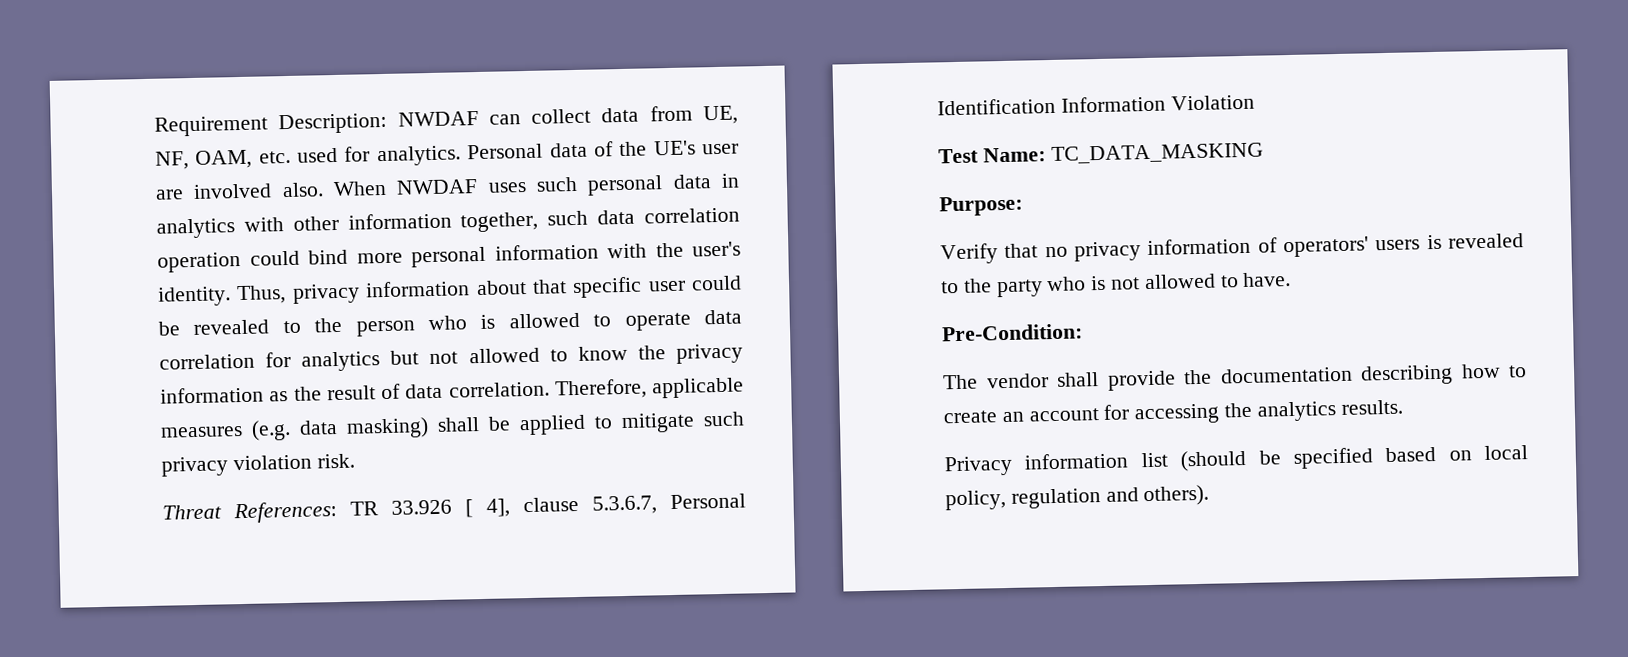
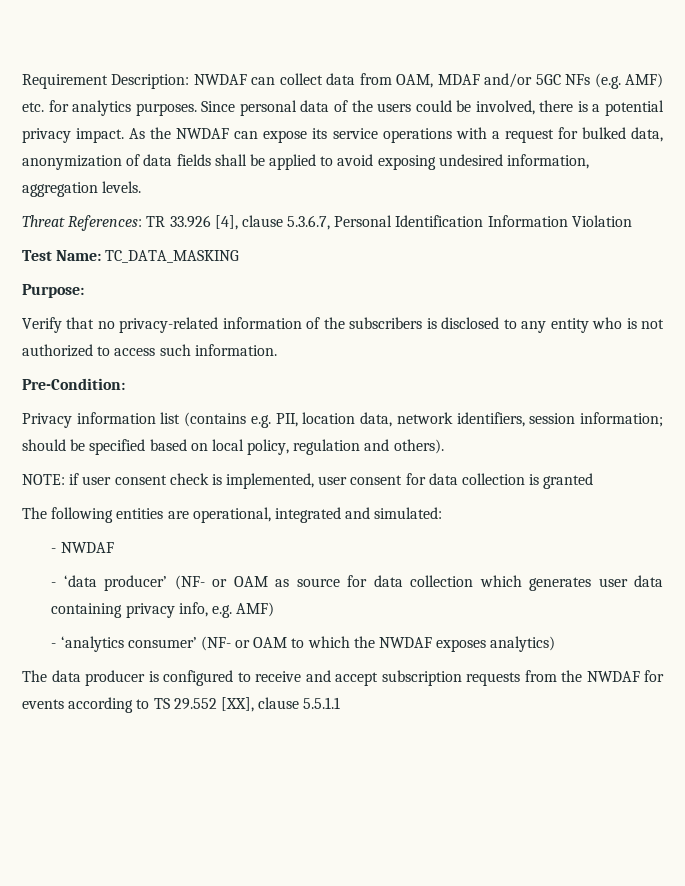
- Requirement Description: NWDAF can collect data from UE, NF, OAM, etc. used for analytics. Personal data of the UE's user are involved also. When NWDAF uses such personal data in analytics with other information together, such data correlation operation could bind more personal information with the user's identity. Thus, privacy information about that specific user could be revealed to the person who is allowed to operate data correlation for analytics but not allowed to know the privacy information as the result of data correlation. Therefore, applicable measures (e.g. data masking) shall be applied to mitigate such privacy violation risk.
+ Requirement Description: NWDAF can collect data from OAM, MDAF and/or 5GC NFs (e.g. AMF) etc. for analytics purposes. Since personal data of the users could be involved, there is a potential privacy impact. As the NWDAF can expose its service operations with a request for bulked data, anonymization of data fields shall be applied to avoid exposing undesired information, aggregation levels.
- Threat References: TR 33.926 [ 4], clause 5.3.6.7, Personal Identification Information Violation
+ Threat References: TR 33.926 [4], clause 5.3.6.7, Personal Identification Information Violation
- Verify that no privacy information of operators' users is revealed to the party who is not allowed to have.
+ Verify that no privacy-related information of the subscribers is disclosed to any entity who is not authorized to access such information.
  Pre-Condition:
- The vendor shall provide the documentation describing how to create an account for accessing the analytics results.
- Privacy information list (should be specified based on local policy, regulation and others).
+ Privacy information list (contains e.g. PII, location data, network identifiers, session information; should be specified based on local policy, regulation and others).
+ NOTE: if user consent check is implemented, user consent for data collection is granted
+ The following entities are operational, integrated and simulated:
+ - NWDAF
+ - ‘data producer’ (NF- or OAM as source for data collection which generates user data containing privacy info, e.g. AMF)
+ - ‘analytics consumer’ (NF- or OAM to which the NWDAF exposes analytics)
+ The data producer is configured to receive and accept subscription requests from the NWDAF for events according to TS 29.552 [XX], clause 5.5.1.1

